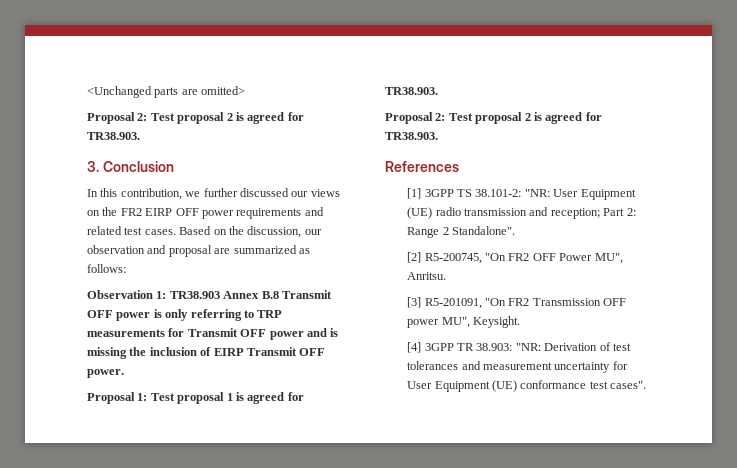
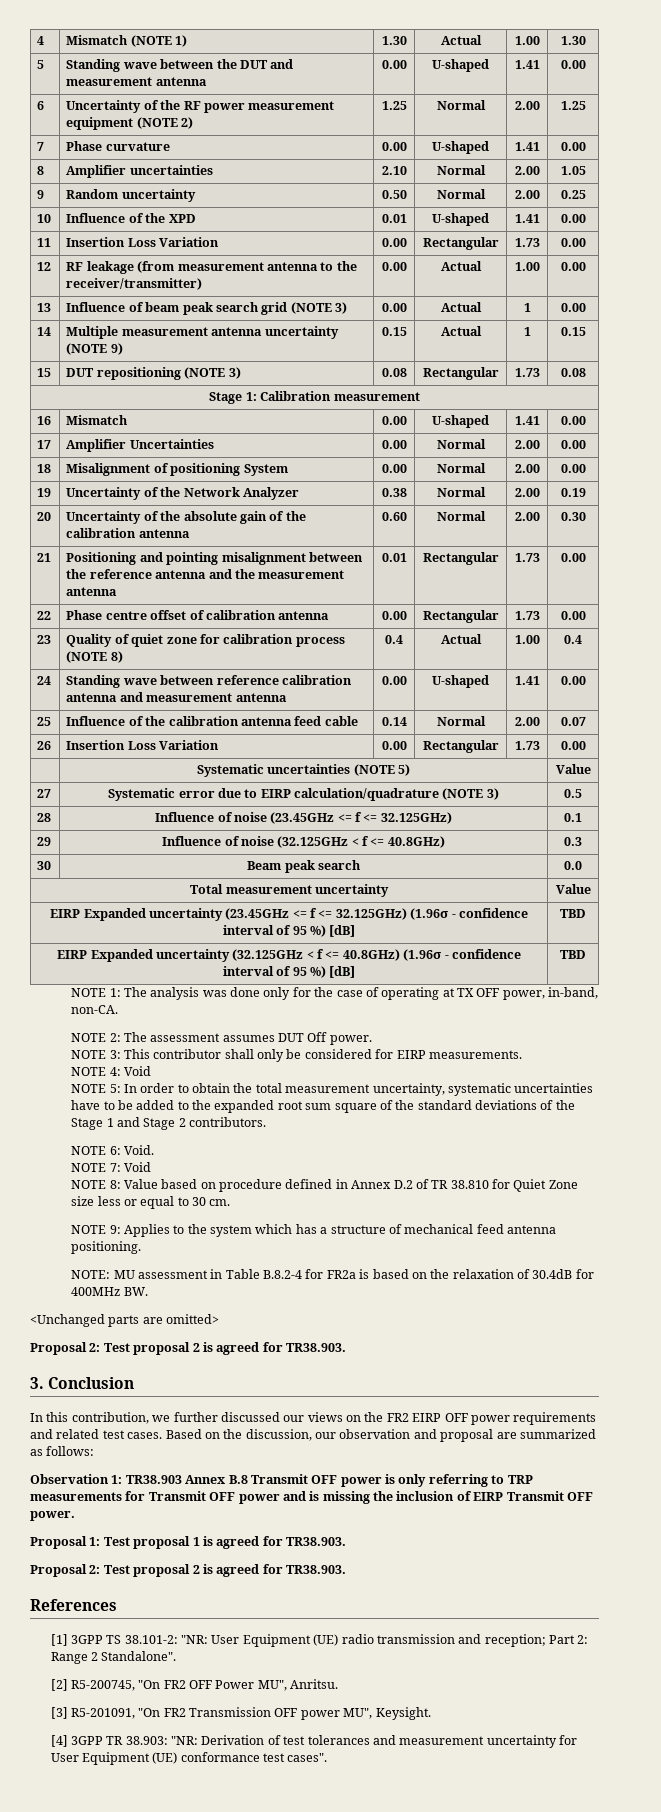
+ 4 | Mismatch (NOTE 1) | 1.30 | Actual | 1.00 | 1.30
+ 5 | Standing wave between the DUT and measurement antenna | 0.00 | U-shaped | 1.41 | 0.00
+ 6 | Uncertainty of the RF power measurement equipment (NOTE 2) | 1.25 | Normal | 2.00 | 1.25
+ 7 | Phase curvature | 0.00 | U-shaped | 1.41 | 0.00
+ 8 | Amplifier uncertainties | 2.10 | Normal | 2.00 | 1.05
+ 9 | Random uncertainty | 0.50 | Normal | 2.00 | 0.25
+ 10 | Influence of the XPD | 0.01 | U-shaped | 1.41 | 0.00
+ 11 | Insertion Loss Variation | 0.00 | Rectangular | 1.73 | 0.00
+ 12 | RF leakage (from measurement antenna to the receiver/transmitter) | 0.00 | Actual | 1.00 | 0.00
+ 13 | Influence of beam peak search grid (NOTE 3) | 0.00 | Actual | 1 | 0.00
+ 14 | Multiple measurement antenna uncertainty (NOTE 9) | 0.15 | Actual | 1 | 0.15
+ 15 | DUT repositioning (NOTE 3) | 0.08 | Rectangular | 1.73 | 0.08
+ Stage 1: Calibration measurement
+ 16 | Mismatch | 0.00 | U-shaped | 1.41 | 0.00
+ 17 | Amplifier Uncertainties | 0.00 | Normal | 2.00 | 0.00
+ 18 | Misalignment of positioning System | 0.00 | Normal | 2.00 | 0.00
+ 19 | Uncertainty of the Network Analyzer | 0.38 | Normal | 2.00 | 0.19
+ 20 | Uncertainty of the absolute gain of the calibration antenna | 0.60 | Normal | 2.00 | 0.30
+ 21 | Positioning and pointing misalignment between the reference antenna and the measurement antenna | 0.01 | Rectangular | 1.73 | 0.00
+ 22 | Phase centre offset of calibration antenna | 0.00 | Rectangular | 1.73 | 0.00
+ 23 | Quality of quiet zone for calibration process (NOTE 8) | 0.4 | Actual | 1.00 | 0.4
+ 24 | Standing wave between reference calibration antenna and measurement antenna | 0.00 | U-shaped | 1.41 | 0.00
+ 25 | Influence of the calibration antenna feed cable | 0.14 | Normal | 2.00 | 0.07
+ 26 | Insertion Loss Variation | 0.00 | Rectangular | 1.73 | 0.00
+ | Systematic uncertainties (NOTE 5) | Value
+ 27 | Systematic error due to EIRP calculation/quadrature (NOTE 3) | 0.5
+ 28 | Influence of noise (23.45GHz <= f <= 32.125GHz) | 0.1
+ 29 | Influence of noise (32.125GHz < f <= 40.8GHz) | 0.3
+ 30 | Beam peak search | 0.0
+ Total measurement uncertainty | Value
+ EIRP Expanded uncertainty (23.45GHz <= f <= 32.125GHz) (1.96σ - confidence interval of 95 %) [dB] | TBD
+ EIRP Expanded uncertainty (32.125GHz < f <= 40.8GHz) (1.96σ - confidence interval of 95 %) [dB] | TBD
+ NOTE 1: The analysis was done only for the case of operating at TX OFF power, in-band, non-CA.
+ NOTE 2: The assessment assumes DUT Off power.
+ NOTE 3: This contributor shall only be considered for EIRP measurements.
+ NOTE 4: Void
+ NOTE 5: In order to obtain the total measurement uncertainty, systematic uncertainties have to be added to the expanded root sum square of the standard deviations of the Stage 1 and Stage 2 contributors.
+ NOTE 6: Void.
+ NOTE 7: Void
+ NOTE 8: Value based on procedure defined in Annex D.2 of TR 38.810 for Quiet Zone size less or equal to 30 cm.
+ NOTE 9: Applies to the system which has a structure of mechanical feed antenna positioning.
+ NOTE: MU assessment in Table B.8.2-4 for FR2a is based on the relaxation of 30.4dB for 400MHz BW.

